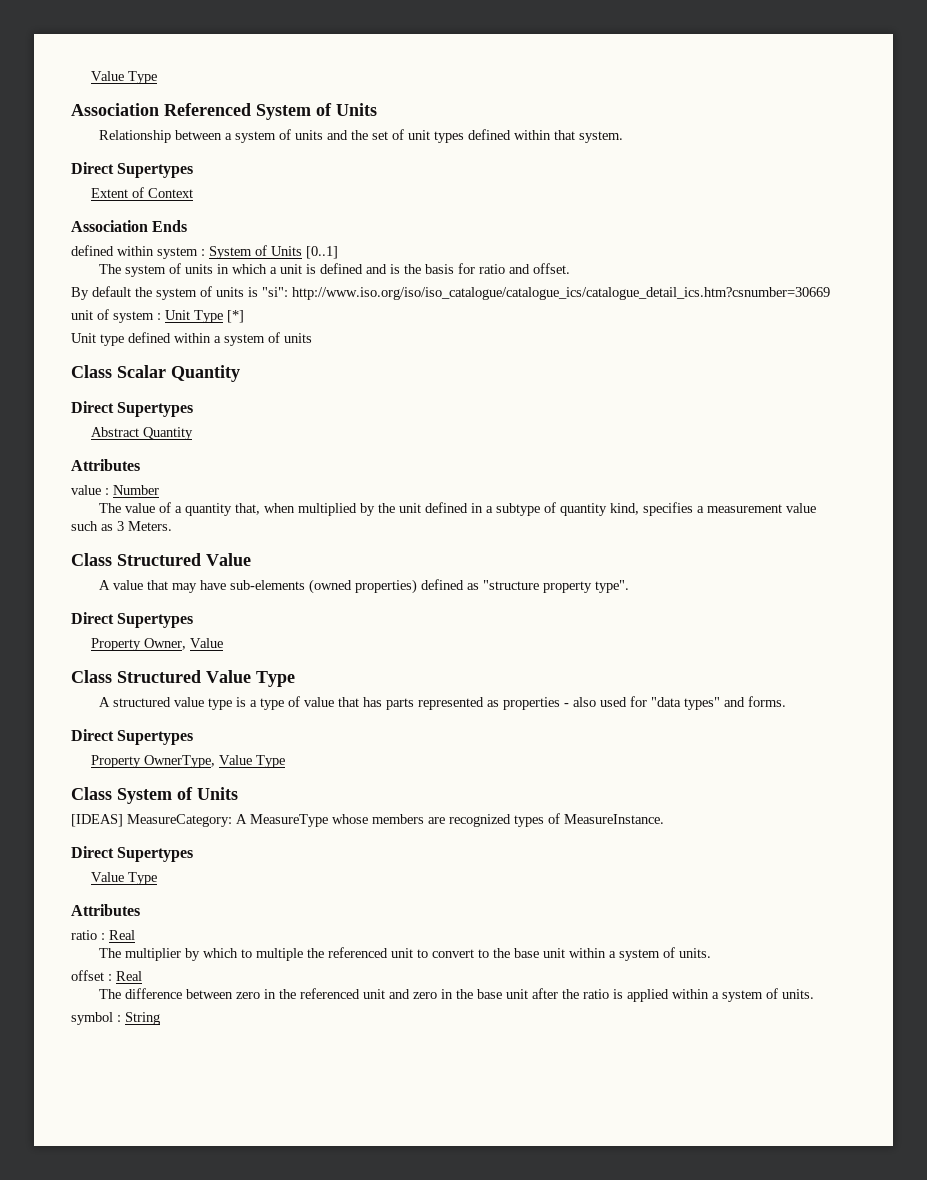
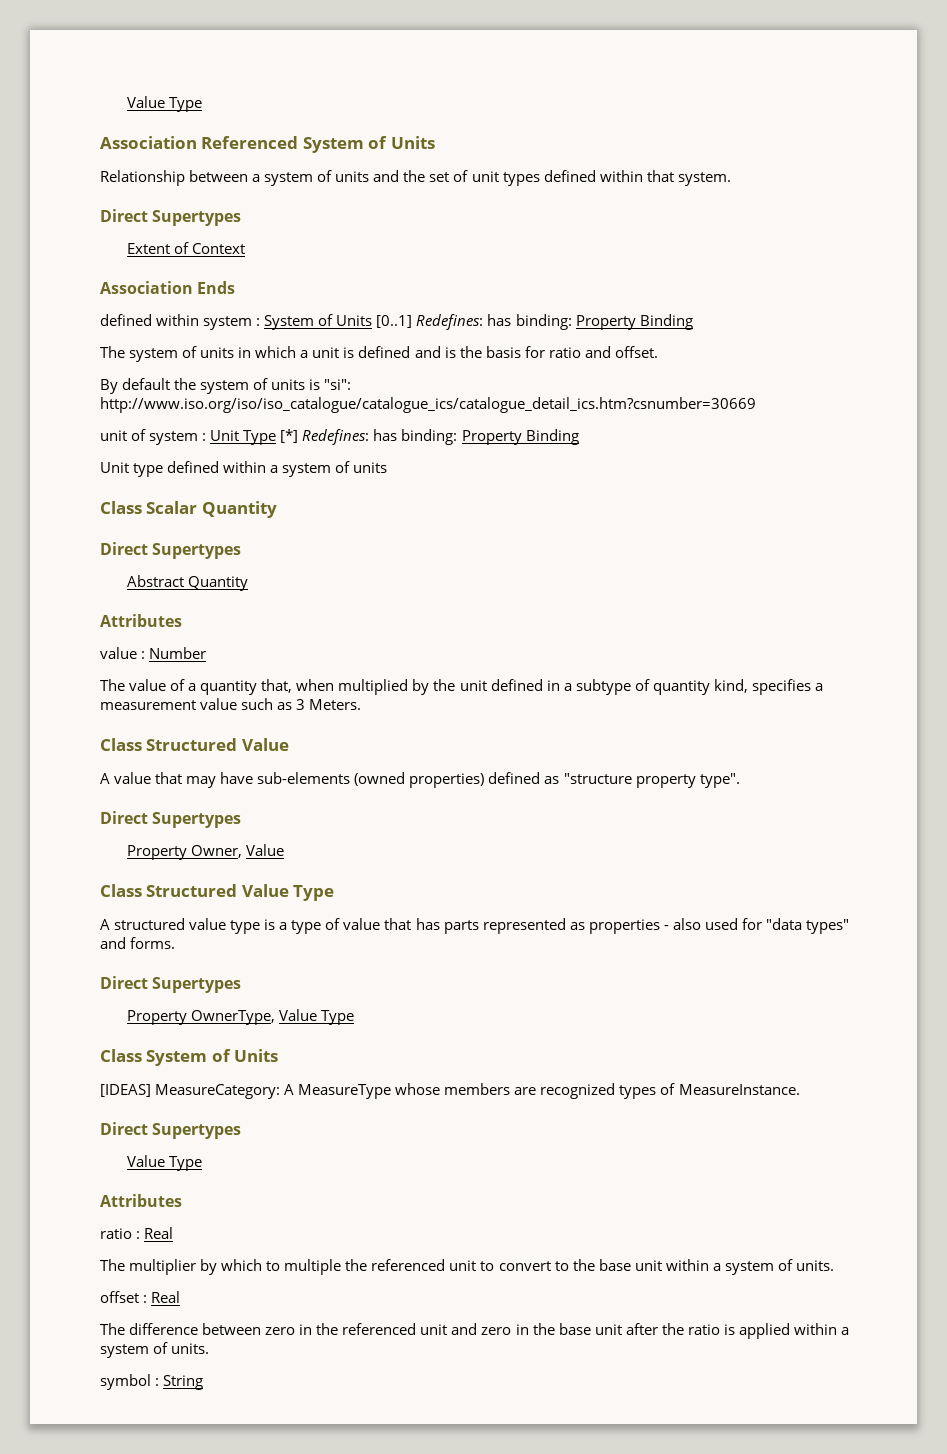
- defined within system : System of Units [0..1]
+ defined within system : System of Units [0..1] Redefines: has binding: Property Binding
- unit of system : Unit Type [*]
+ unit of system : Unit Type [*] Redefines: has binding: Property Binding

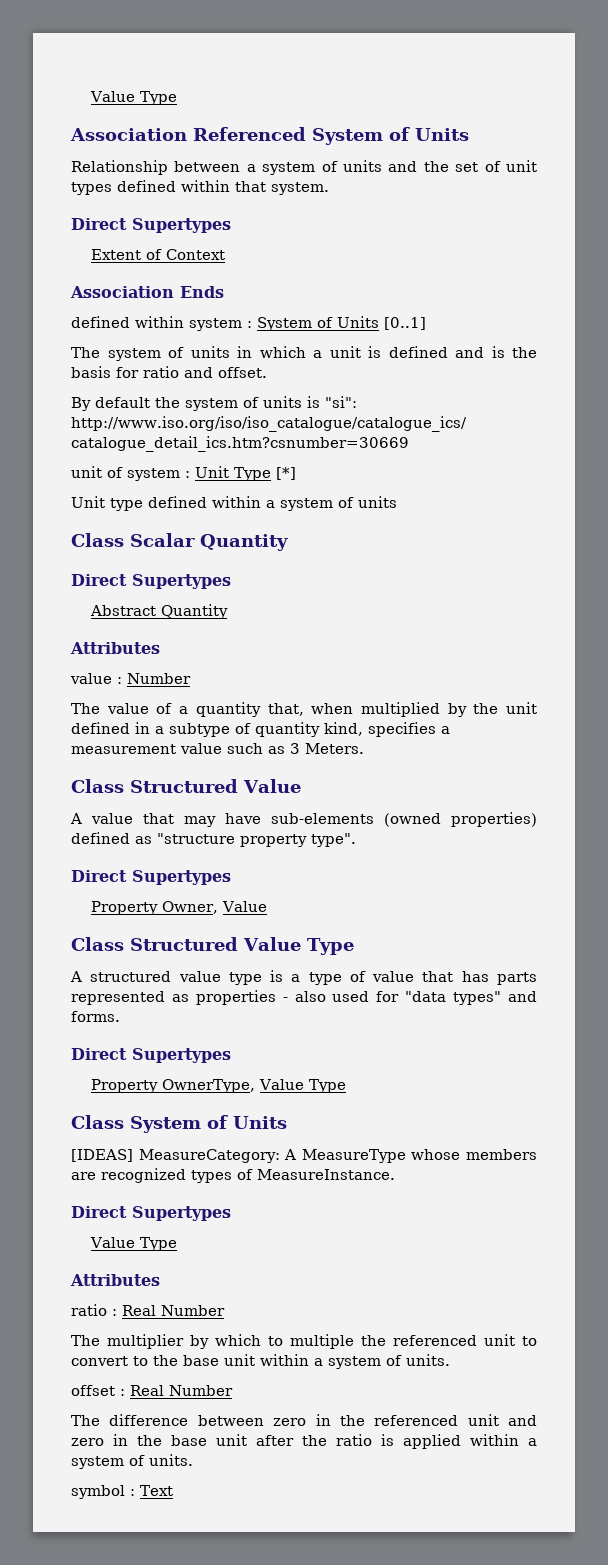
- defined within system : System of Units [0..1] Redefines: has binding: Property Binding
+ defined within system : System of Units [0..1]
- unit of system : Unit Type [*] Redefines: has binding: Property Binding
+ unit of system : Unit Type [*]
- ratio : Real
+ ratio : Real Number
- offset : Real
+ offset : Real Number
- symbol : String
+ symbol : Text

